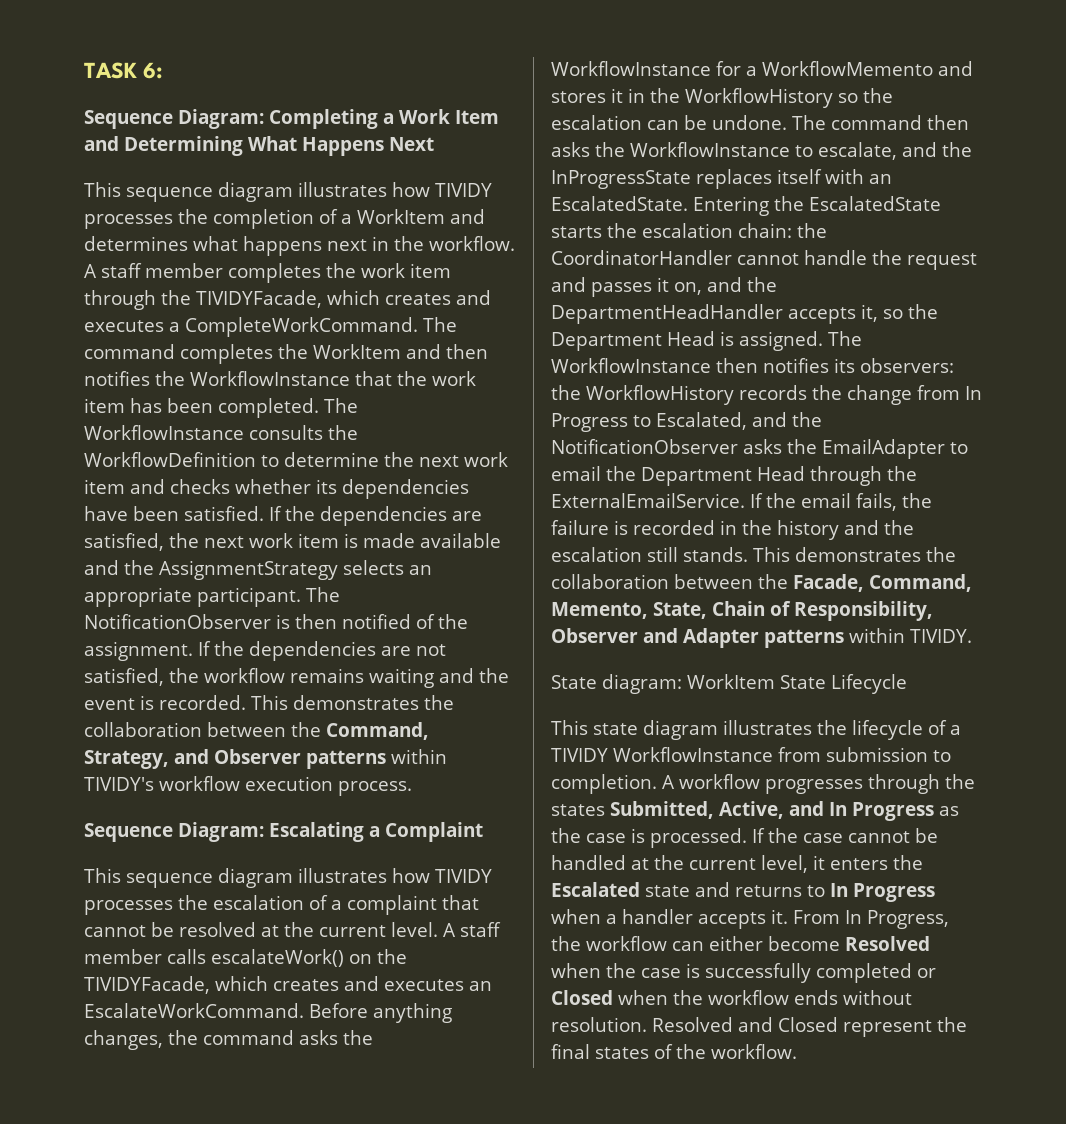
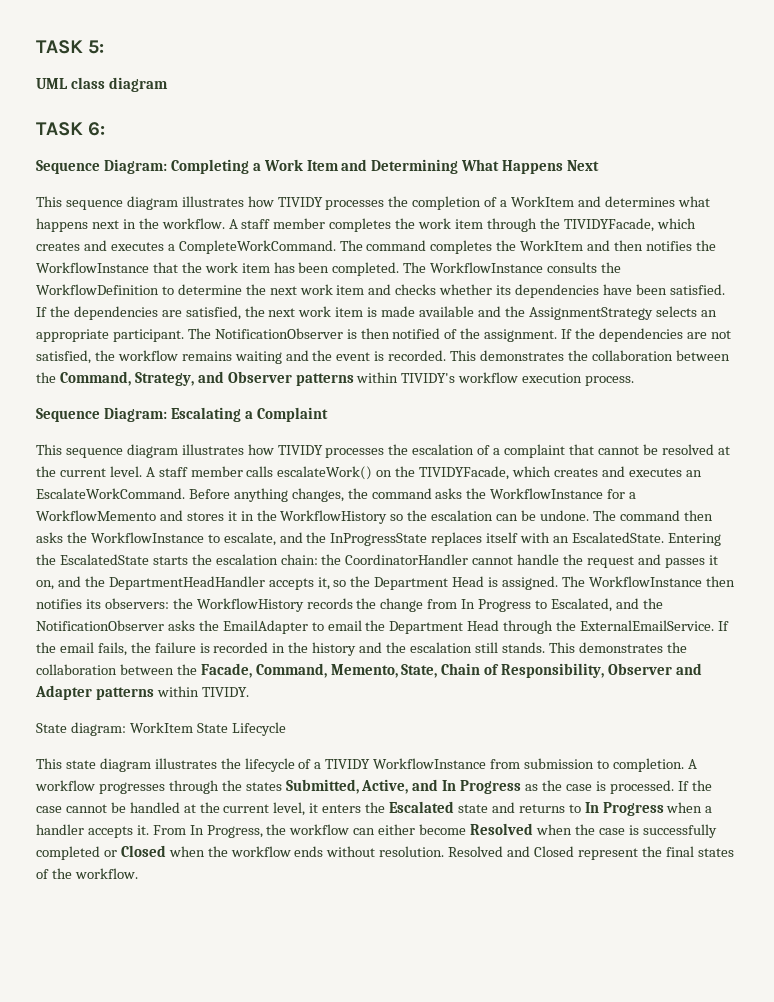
+ TASK 5:
+ UML class diagram

